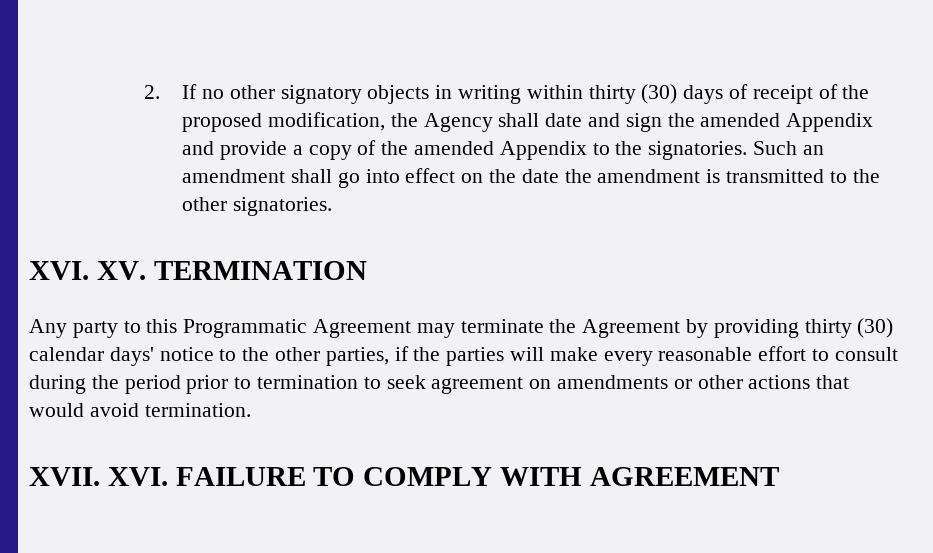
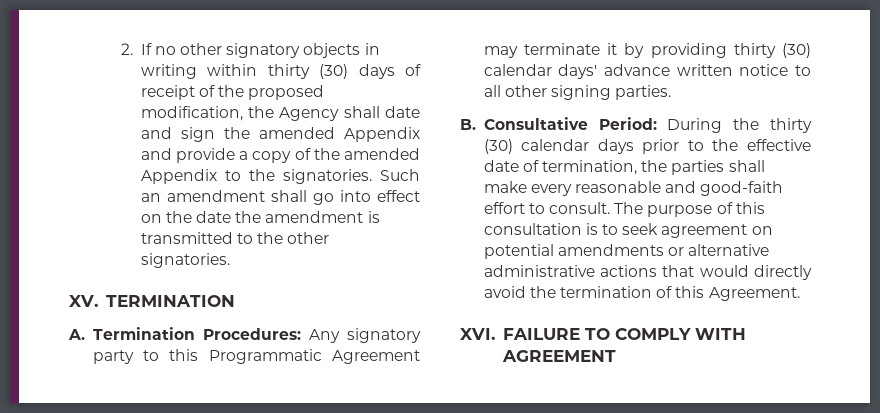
- XVI. XV. TERMINATION
+ XV. TERMINATION
- Any party to this Programmatic Agreement may terminate the Agreement by providing thirty (30) calendar days' notice to the other parties, if the parties will make every reasonable effort to consult during the period prior to termination to seek agreement on amendments or other actions that would avoid termination.
- XVII. XVI. FAILURE TO COMPLY WITH AGREEMENT
+ A. Termination Procedures: Any signatory party to this Programmatic Agreement may terminate it by providing thirty (30) calendar days' advance written notice to all other signing parties.
+ B. Consultative Period: During the thirty (30) calendar days prior to the effective date of termination, the parties shall make every reasonable and good-faith effort to consult. The purpose of this consultation is to seek agreement on potential amendments or alternative administrative actions that would directly avoid the termination of this Agreement.
+ XVI. FAILURE TO COMPLY WITH AGREEMENT

